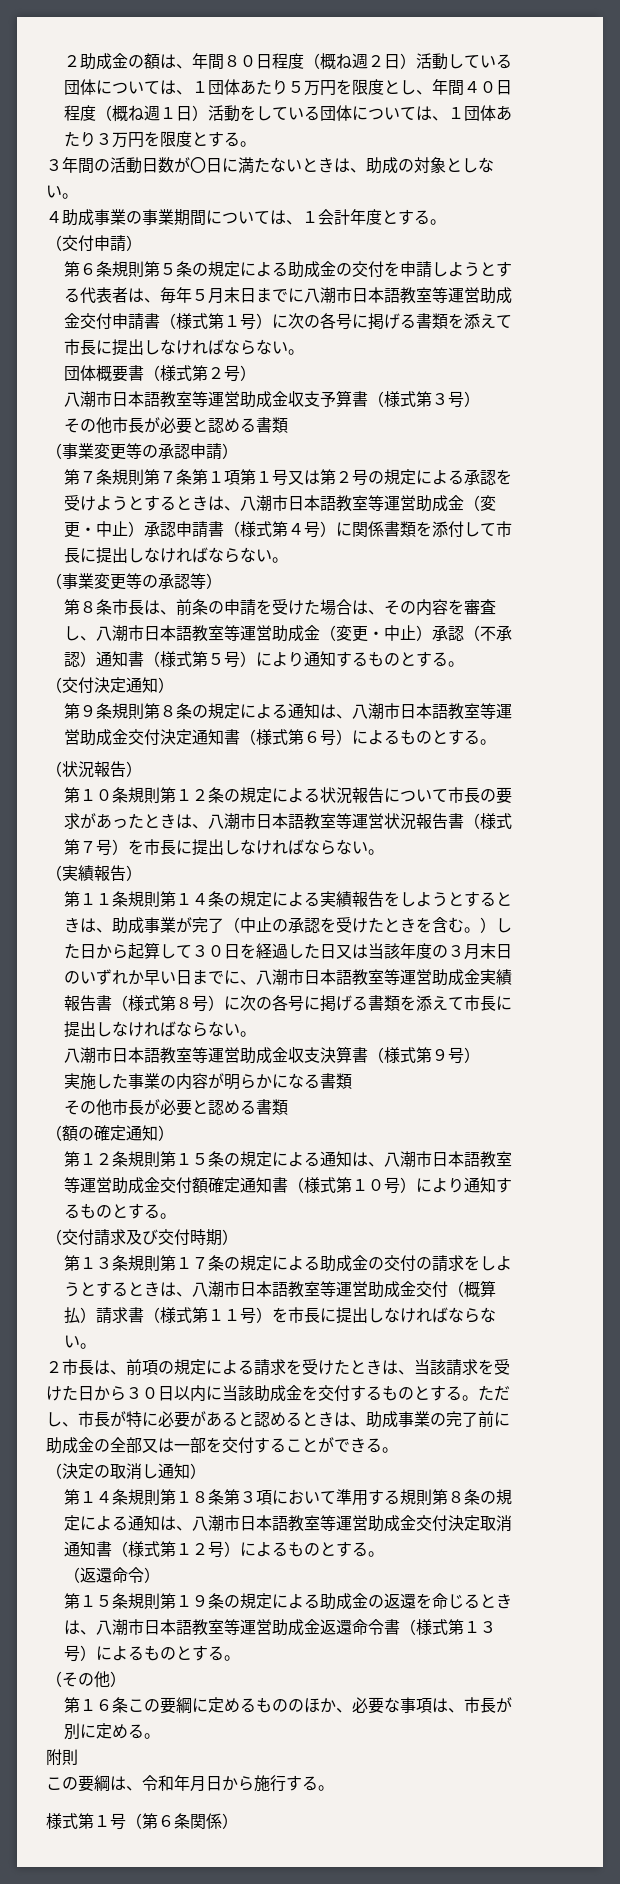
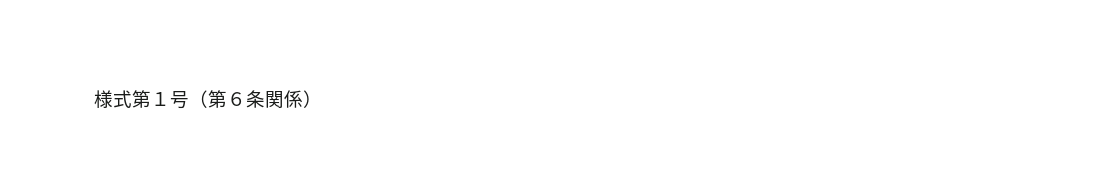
- ２助成金の額は、年間８０日程度（概ね週２日）活動している団体については、１団体あたり５万円を限度とし、年間４０日程度（概ね週１日）活動をしている団体については、１団体あたり３万円を限度とする。
- ３年間の活動日数が〇日に満たないときは、助成の対象としない。
- ４助成事業の事業期間については、１会計年度とする。
- （交付申請）
- 第６条規則第５条の規定による助成金の交付を申請しようとする代表者は、毎年５月末日までに八潮市日本語教室等運営助成金交付申請書（様式第１号）に次の各号に掲げる書類を添えて市長に提出しなければならない。
- 団体概要書（様式第２号）
- 八潮市日本語教室等運営助成金収支予算書（様式第３号）
- その他市長が必要と認める書類
- （事業変更等の承認申請）
- 第７条規則第７条第１項第１号又は第２号の規定による承認を受けようとするときは、八潮市日本語教室等運営助成金（変更・中止）承認申請書（様式第４号）に関係書類を添付して市長に提出しなければならない。
- （事業変更等の承認等）
- 第８条市長は、前条の申請を受けた場合は、その内容を審査し、八潮市日本語教室等運営助成金（変更・中止）承認（不承認）通知書（様式第５号）により通知するものとする。
- （交付決定通知）
- 第９条規則第８条の規定による通知は、八潮市日本語教室等運営助成金交付決定通知書（様式第６号）によるものとする。
- （状況報告）
- 第１０条規則第１２条の規定による状況報告について市長の要求があったときは、八潮市日本語教室等運営状況報告書（様式第７号）を市長に提出しなければならない。
- （実績報告）
- 第１１条規則第１４条の規定による実績報告をしようとするときは、助成事業が完了（中止の承認を受けたときを含む。）した日から起算して３０日を経過した日又は当該年度の３月末日のいずれか早い日までに、八潮市日本語教室等運営助成金実績報告書（様式第８号）に次の各号に掲げる書類を添えて市長に提出しなければならない。
- 八潮市日本語教室等運営助成金収支決算書（様式第９号）
- 実施した事業の内容が明らかになる書類
- その他市長が必要と認める書類
- （額の確定通知）
- 第１２条規則第１５条の規定による通知は、八潮市日本語教室等運営助成金交付額確定通知書（様式第１０号）により通知するものとする。
- （交付請求及び交付時期）
- 第１３条規則第１７条の規定による助成金の交付の請求をしようとするときは、八潮市日本語教室等運営助成金交付（概算払）請求書（様式第１１号）を市長に提出しなければならない。
- ２市長は、前項の規定による請求を受けたときは、当該請求を受けた日から３０日以内に当該助成金を交付するものとする。ただし、市長が特に必要があると認めるときは、助成事業の完了前に助成金の全部又は一部を交付することができる。
- （決定の取消し通知）
- 第１４条規則第１８条第３項において準用する規則第８条の規定による通知は、八潮市日本語教室等運営助成金交付決定取消通知書（様式第１２号）によるものとする。
- （返還命令）
- 第１５条規則第１９条の規定による助成金の返還を命じるときは、八潮市日本語教室等運営助成金返還命令書（様式第１３号）によるものとする。
- （その他）
- 第１６条この要綱に定めるもののほか、必要な事項は、市長が別に定める。
- 附則
- この要綱は、令和年月日から施行する。

